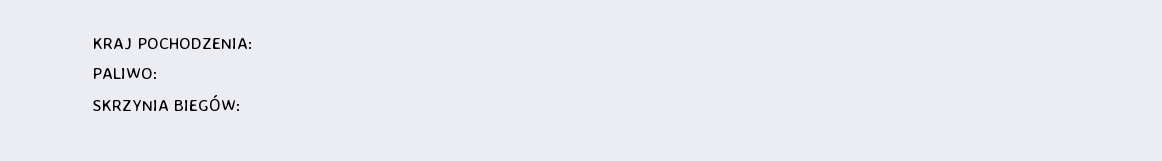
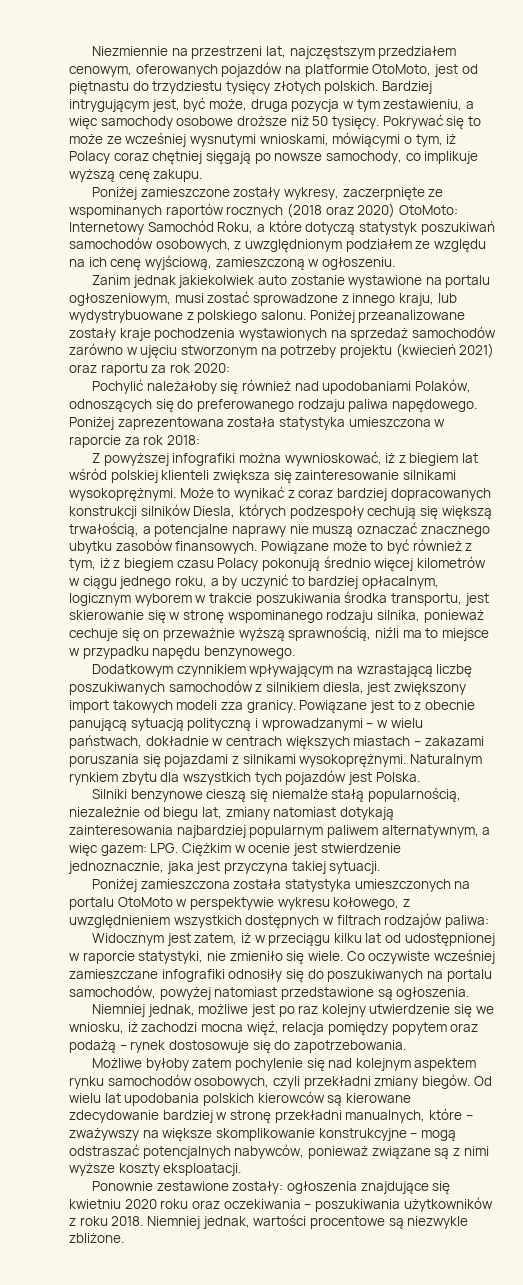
- KRAJ POCHODZENIA:
- PALIWO:
- SKRZYNIA BIEGÓW:
+ Niezmiennie na przestrzeni lat, najczęstszym przedziałem cenowym, oferowanych pojazdów na platformie OtoMoto, jest od piętnastu do trzydziestu tysięcy złotych polskich. Bardziej intrygującym jest, być może, druga pozycja w tym zestawieniu, a więc samochody osobowe droższe niż 50 tysięcy. Pokrywać się to może ze wcześniej wysnutymi wnioskami, mówiącymi o tym, iż Polacy coraz chętniej sięgają po nowsze samochody, co implikuje wyższą cenę zakupu.
+ Poniżej zamieszczone zostały wykresy, zaczerpnięte ze wspominanych raportów rocznych (2018 oraz 2020) OtoMoto: Internetowy Samochód Roku, a które dotyczą statystyk poszukiwań samochodów osobowych, z uwzględnionym podziałem ze względu na ich cenę wyjściową, zamieszczoną w ogłoszeniu.
+ Zanim jednak jakiekolwiek auto zostanie wystawione na portalu ogłoszeniowym, musi zostać sprowadzone z innego kraju, lub wydystrybuowane z polskiego salonu. Poniżej przeanalizowane zostały kraje pochodzenia wystawionych na sprzedaż samochodów zarówno w ujęciu stworzonym na potrzeby projektu (kwiecień 2021) oraz raportu za rok 2020:
+ Pochylić należałoby się również nad upodobaniami Polaków, odnoszących się do preferowanego rodzaju paliwa napędowego. Poniżej zaprezentowana została statystyka umieszczona w raporcie za rok 2018:
+ Z powyższej infografiki można wywnioskować, iż z biegiem lat wśród polskiej klienteli zwiększa się zainteresowanie silnikami wysokoprężnymi. Może to wynikać z coraz bardziej dopracowanych konstrukcji silników Diesla, których podzespoły cechują się większą trwałością, a potencjalne naprawy nie muszą oznaczać znacznego ubytku zasobów finansowych. Powiązane może to być również z tym, iż z biegiem czasu Polacy pokonują średnio więcej kilometrów w ciągu jednego roku, a by uczynić to bardziej opłacalnym, logicznym wyborem w trakcie poszukiwania środka transportu, jest skierowanie się w stronę wspominanego rodzaju silnika, ponieważ cechuje się on przeważnie wyższą sprawnością, niźli ma to miejsce w przypadku napędu benzynowego.
+ Dodatkowym czynnikiem wpływającym na wzrastającą liczbę poszukiwanych samochodów z silnikiem diesla, jest zwiększony import takowych modeli zza granicy. Powiązane jest to z obecnie panującą sytuacją polityczną i wprowadzanymi – w wielu państwach, dokładnie w centrach większych miastach – zakazami poruszania się pojazdami z silnikami wysokoprężnymi. Naturalnym rynkiem zbytu dla wszystkich tych pojazdów jest Polska.
+ Silniki benzynowe cieszą się niemalże stałą popularnością, niezależnie od biegu lat, zmiany natomiast dotykają zainteresowania najbardziej popularnym paliwem alternatywnym, a więc gazem: LPG. Ciężkim w ocenie jest stwierdzenie jednoznacznie, jaka jest przyczyna takiej sytuacji.
+ Poniżej zamieszczona została statystyka umieszczonych na portalu OtoMoto w perspektywie wykresu kołowego, z uwzględnieniem wszystkich dostępnych w filtrach rodzajów paliwa:
+ Widocznym jest zatem, iż w przeciągu kilku lat od udostępnionej w raporcie statystyki, nie zmieniło się wiele. Co oczywiste wcześniej zamieszczane infografiki odnosiły się do poszukiwanych na portalu samochodów, powyżej natomiast przedstawione są ogłoszenia.
+ Niemniej jednak, możliwe jest po raz kolejny utwierdzenie się we wniosku, iż zachodzi mocna więź, relacja pomiędzy popytem oraz podażą – rynek dostosowuje się do zapotrzebowania.
+ Możliwe byłoby zatem pochylenie się nad kolejnym aspektem rynku samochodów osobowych, czyli przekładni zmiany biegów. Od wielu lat upodobania polskich kierowców są kierowane zdecydowanie bardziej w stronę przekładni manualnych, które – zważywszy na większe skomplikowanie konstrukcyjne – mogą odstraszać potencjalnych nabywców, ponieważ związane są z nimi wyższe koszty eksploatacji.
+ Ponownie zestawione zostały: ogłoszenia znajdujące się kwietniu 2020 roku oraz oczekiwania – poszukiwania użytkowników z roku 2018. Niemniej jednak, wartości procentowe są niezwykle zbliżone.

